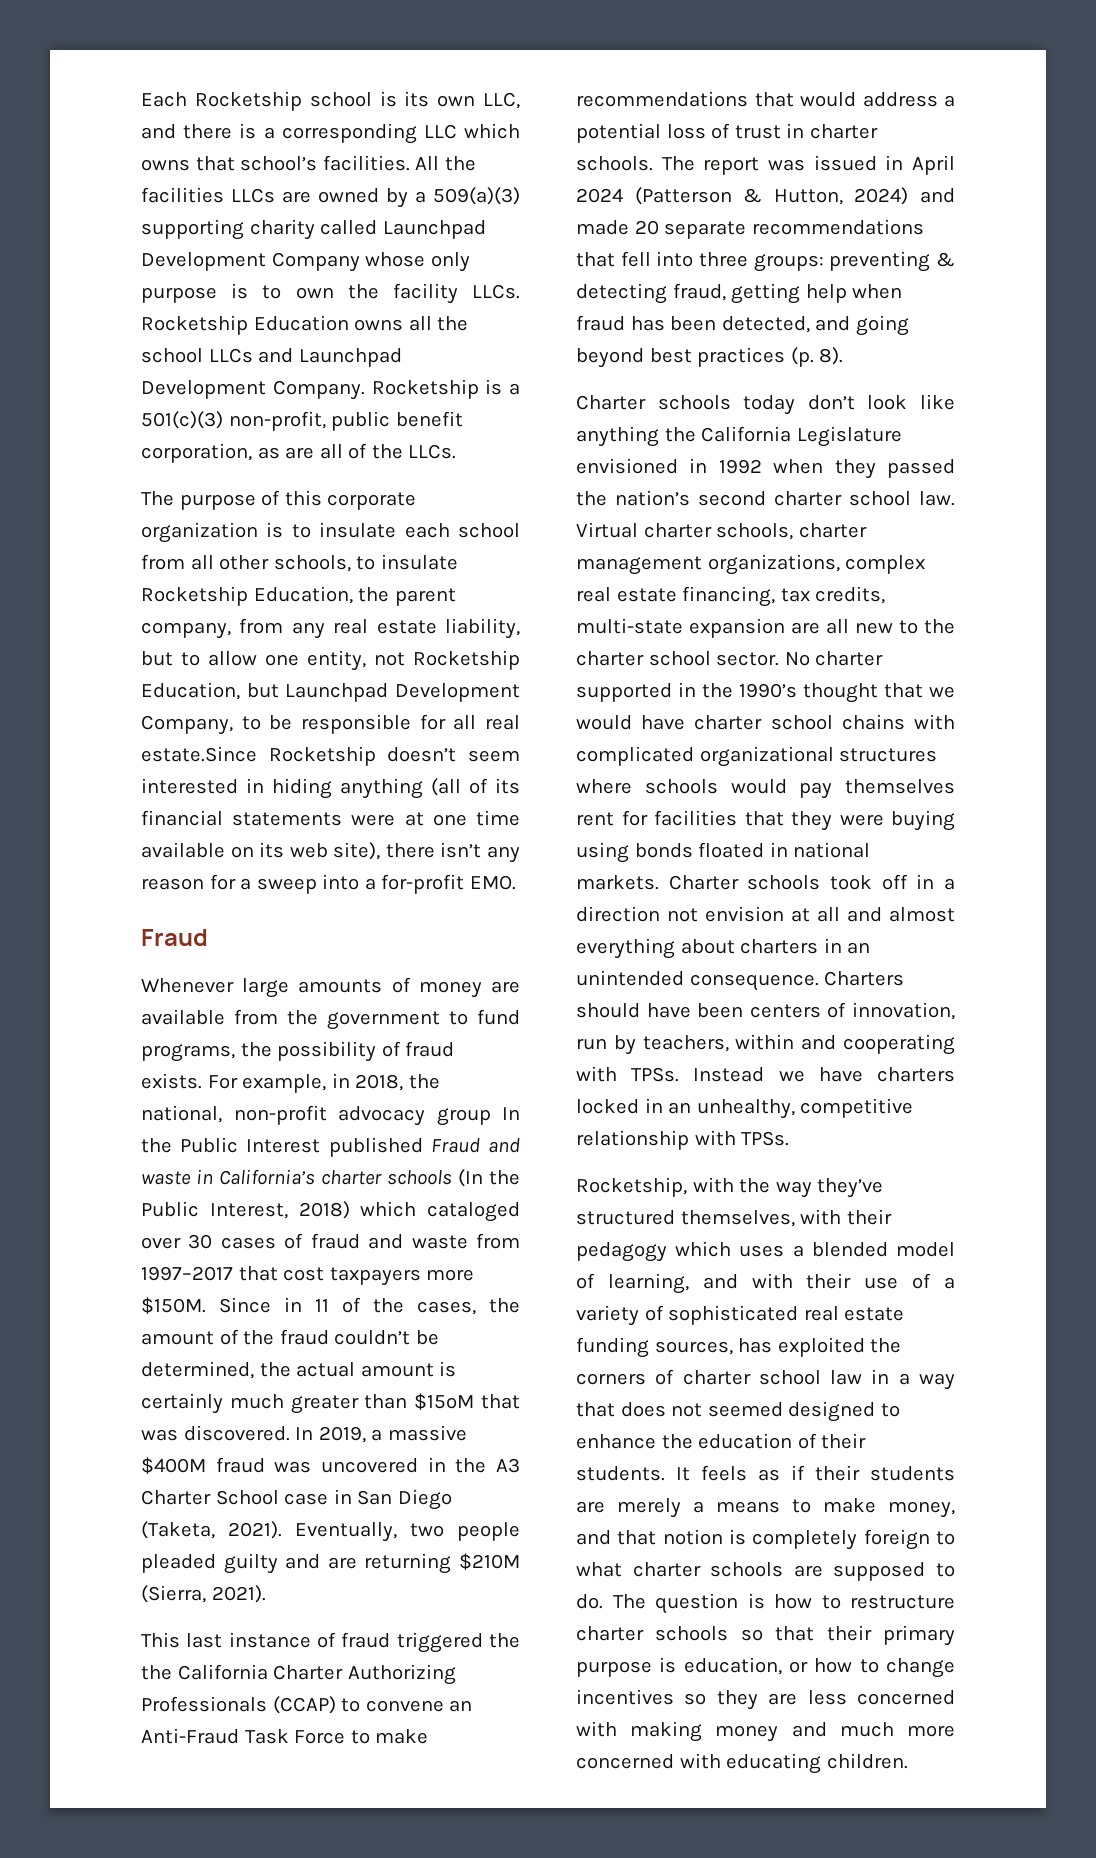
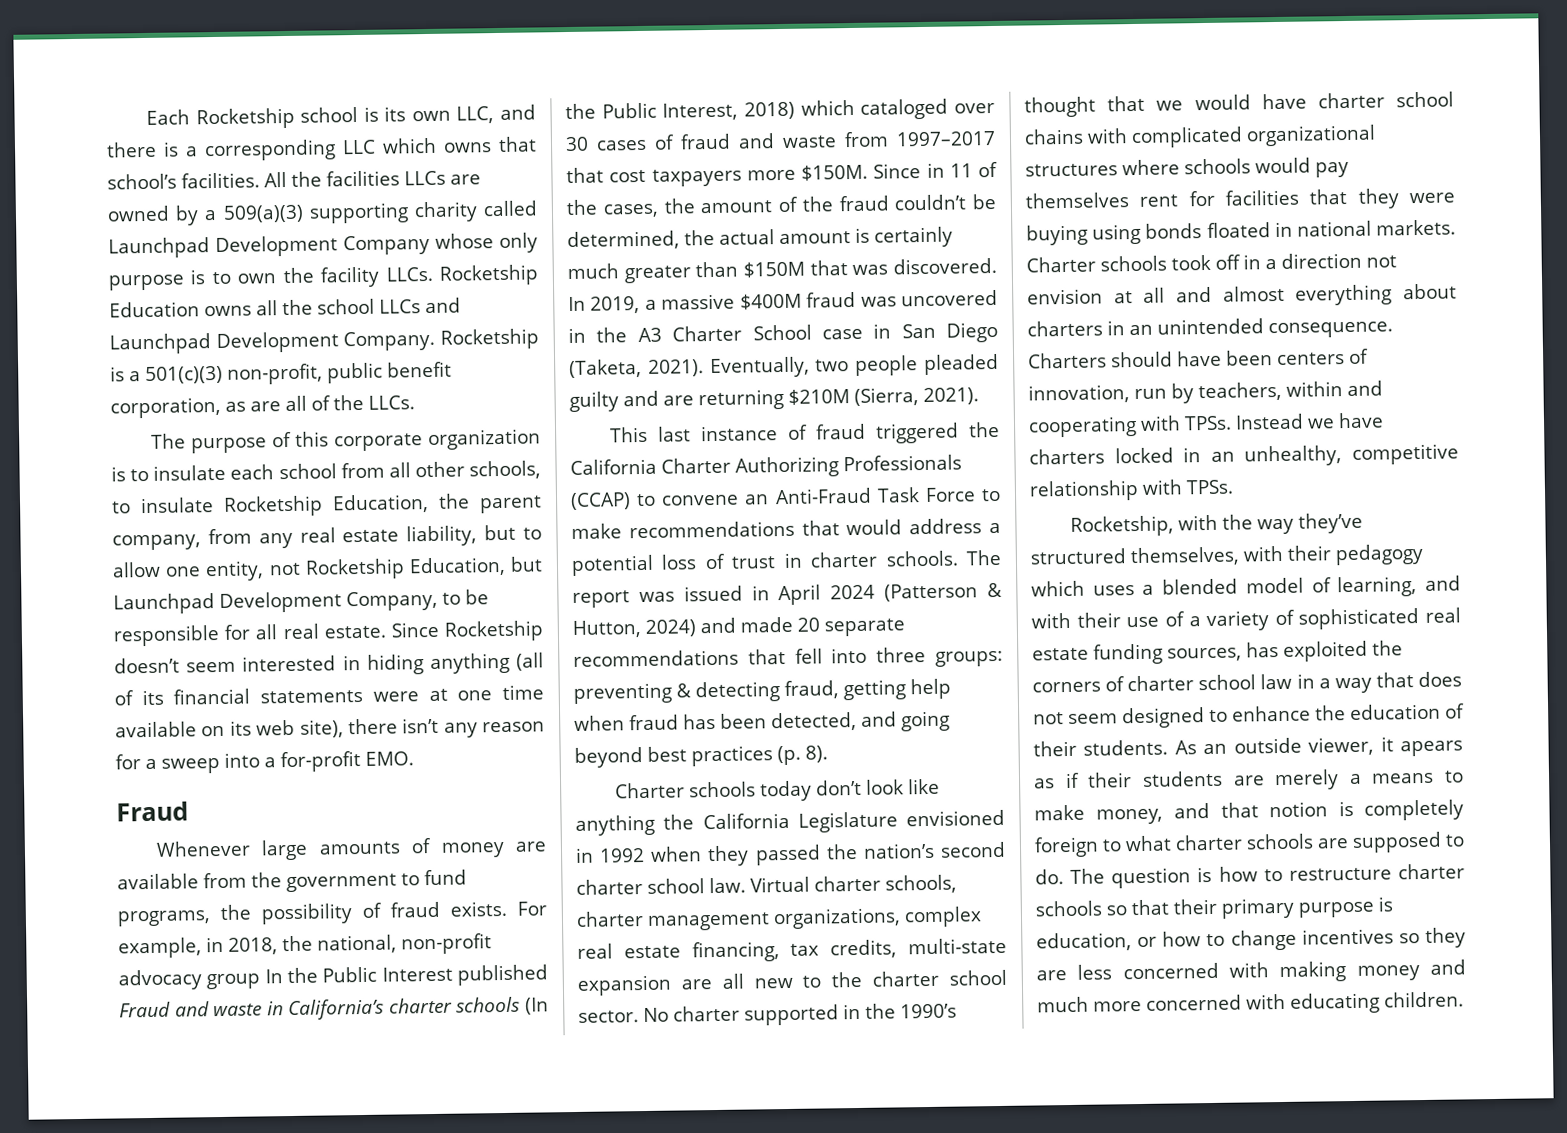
- The purpose of this corporate organization is to insulate each school from all other schools, to insulate Rocketship Education, the parent company, from any real estate liability, but to allow one entity, not Rocketship Education, but Launchpad Development Company, to be responsible for all real estate.Since Rocketship doesn’t seem interested in hiding anything (all of its financial statements were at one time available on its web site), there isn’t any reason for a sweep into a for-profit EMO.
+ The purpose of this corporate organization is to insulate each school from all other schools, to insulate Rocketship Education, the parent company, from any real estate liability, but to allow one entity, not Rocketship Education, but Launchpad Development Company, to be responsible for all real estate. Since Rocketship doesn’t seem interested in hiding anything (all of its financial statements were at one time available on its web site), there isn’t any reason for a sweep into a for-profit EMO.
- Since in 11 of the cases, the amount of the fraud couldn’t be determined, the actual amount is certainly much greater than $15oM that was discovered.
+ Since in 11 of the cases, the amount of the fraud couldn’t be determined, the actual amount is certainly much greater than $150M that was discovered.
- This last instance of fraud triggered the the California Charter Authorizing Professionals (CCAP) to convene an Anti-Fraud Task Force to make recommendations that would address a potential loss of trust in charter schools.
+ This last instance of fraud triggered the California Charter Authorizing Professionals (CCAP) to convene an Anti-Fraud Task Force to make recommendations that would address a potential loss of trust in charter schools.
- Rocketship, with the way they’ve structured themselves, with their pedagogy which uses a blended model of learning, and with their use of a variety of sophisticated real estate funding sources, has exploited the corners of charter school law in a way that does not seemed designed to enhance the education of their students.
+ Rocketship, with the way they’ve structured themselves, with their pedagogy which uses a blended model of learning, and with their use of a variety of sophisticated real estate funding sources, has exploited the corners of charter school law in a way that does not seem designed to enhance the education of their students.
- It feels as if their students are merely a means to make money, and that notion is completely foreign to what charter schools are supposed to do.
+ As an outside viewer, it apears as if their students are merely a means to make money, and that notion is completely foreign to what charter schools are supposed to do.

